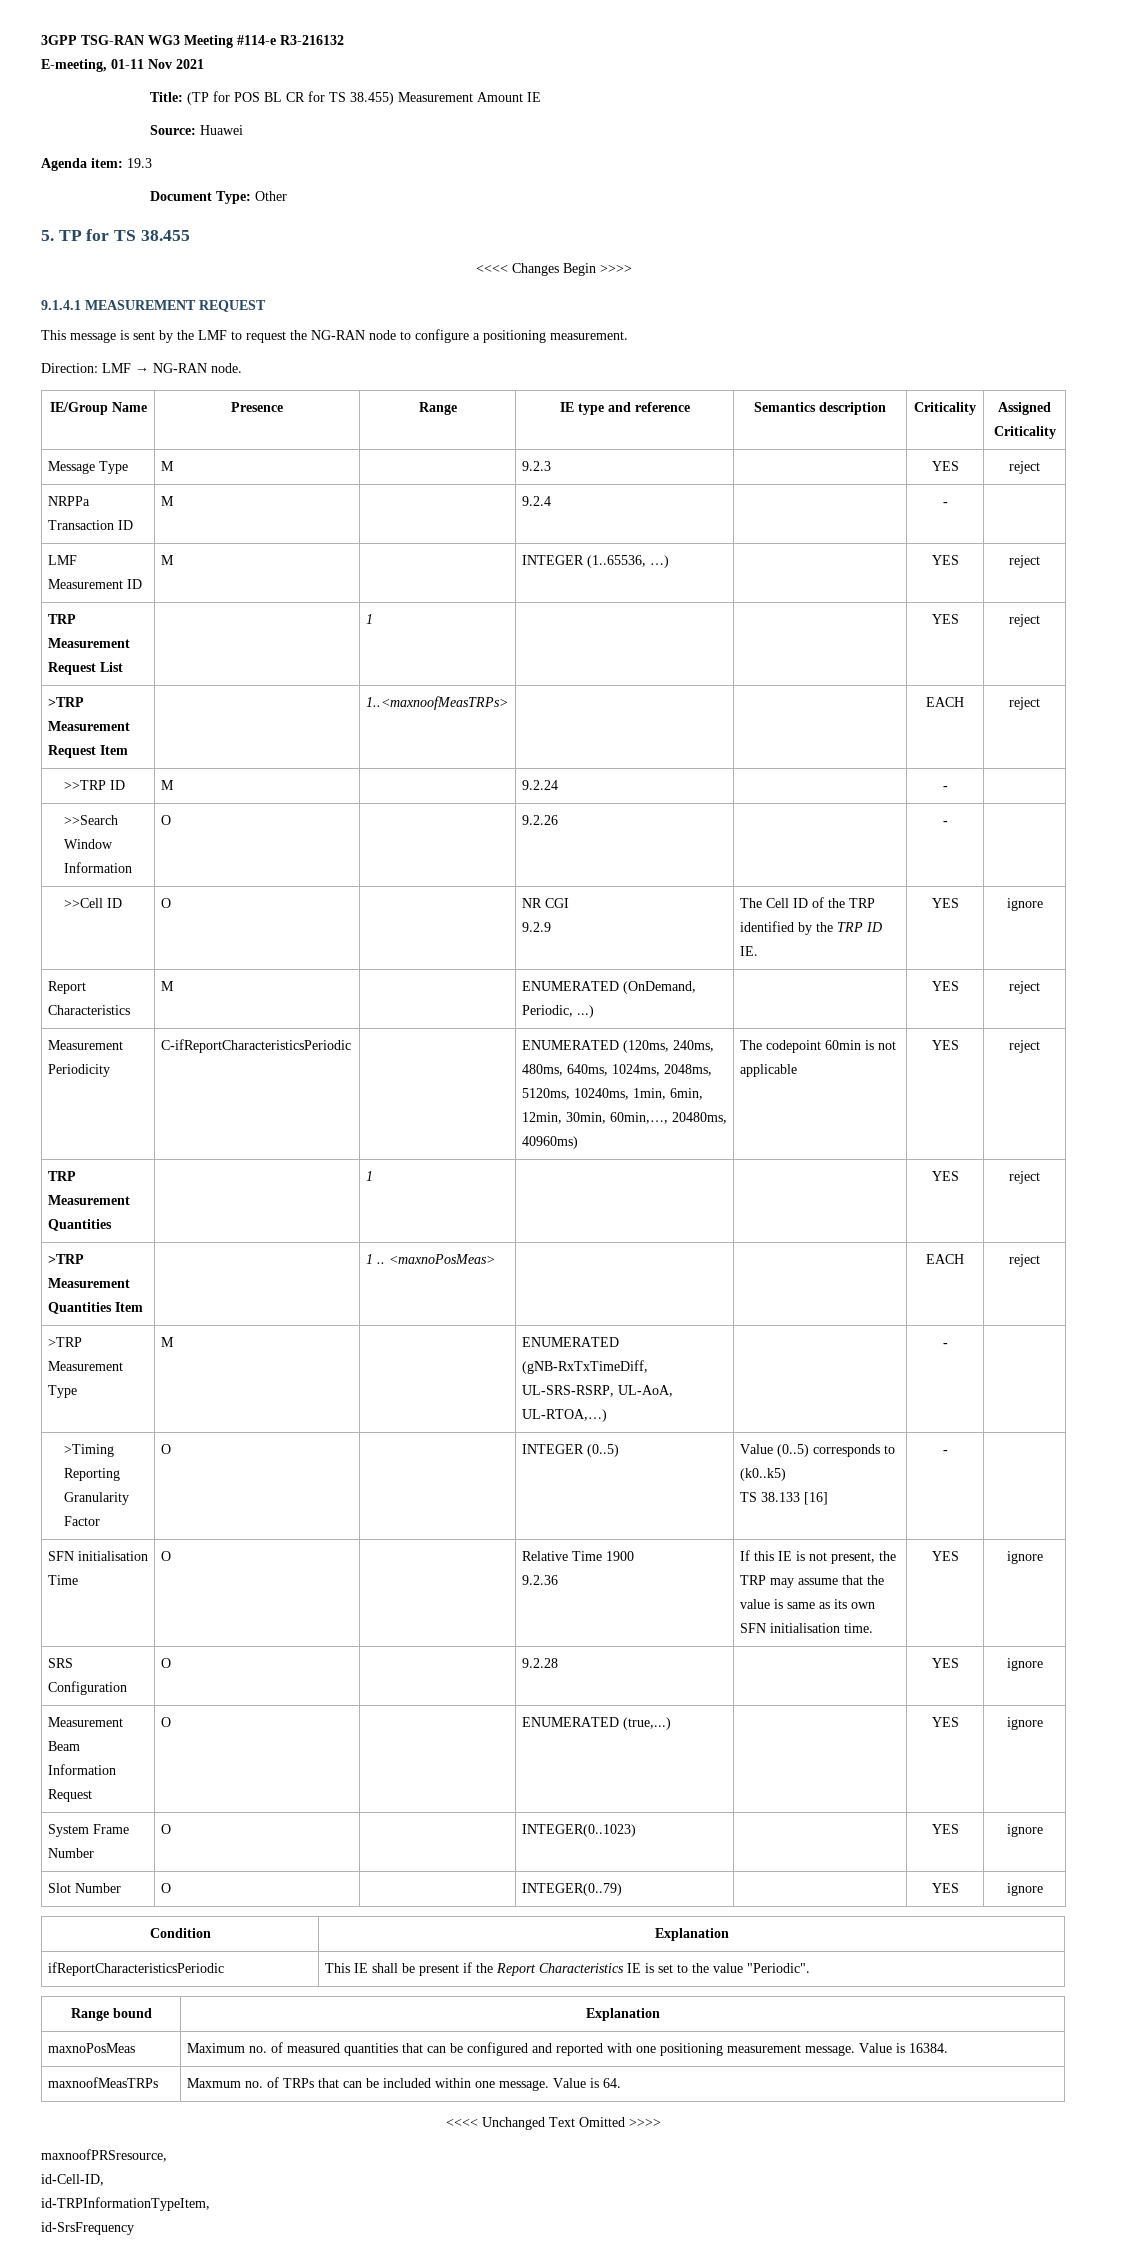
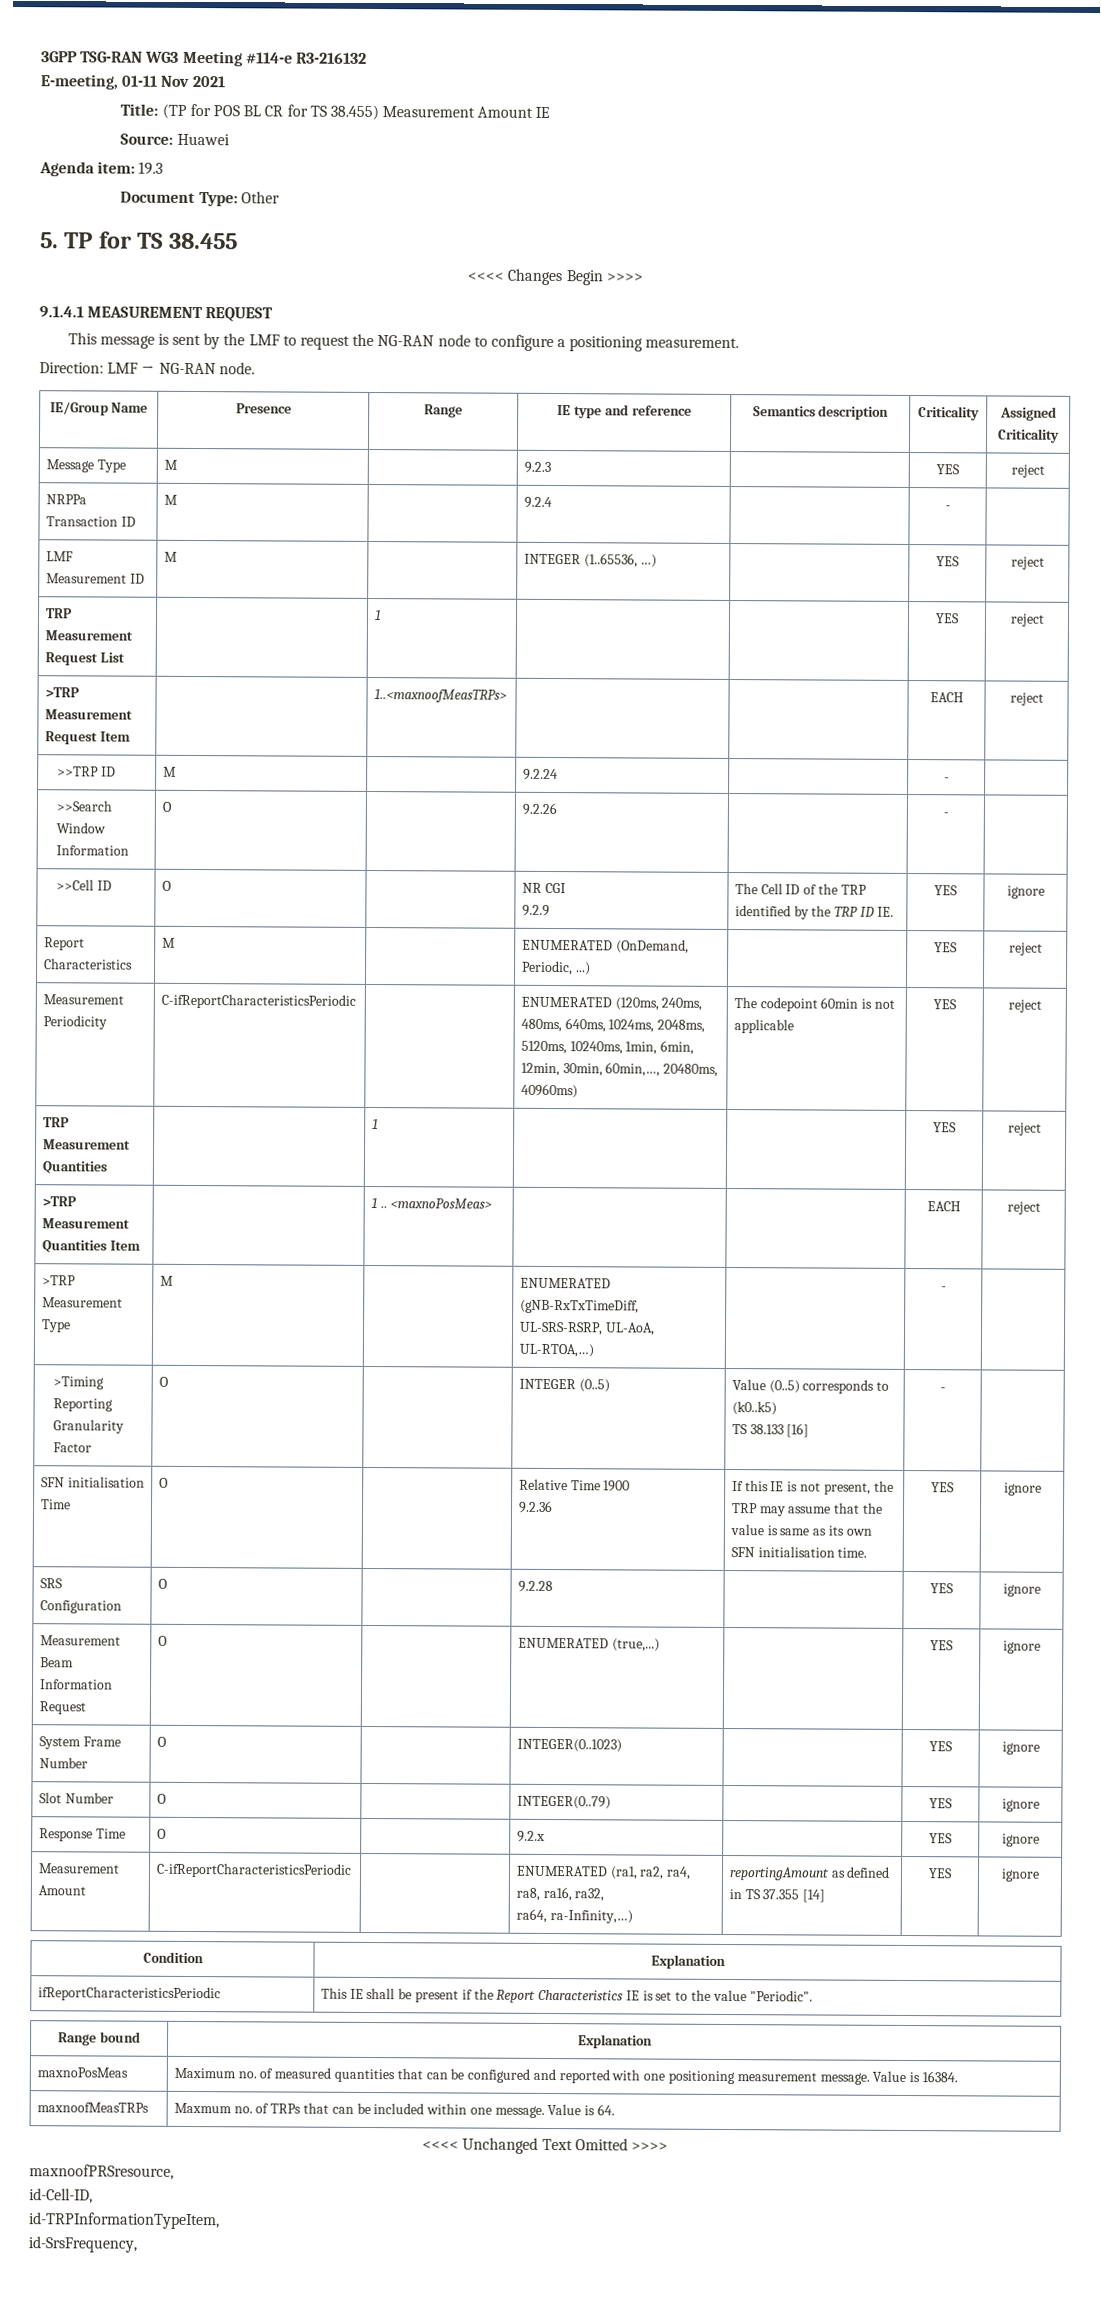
+ Response Time | O | | 9.2.x | | YES | ignore
+ Measurement Amount | C-ifReportCharacteristicsPeriodic | | ENUMERATED (ra1, ra2, ra4, ra8, ra16, ra32,
+ ra64, ra-Infinity,…) | reportingAmount as defined in TS 37.355 [14] | YES | ignore
- id-SrsFrequency
+ id-SrsFrequency,

